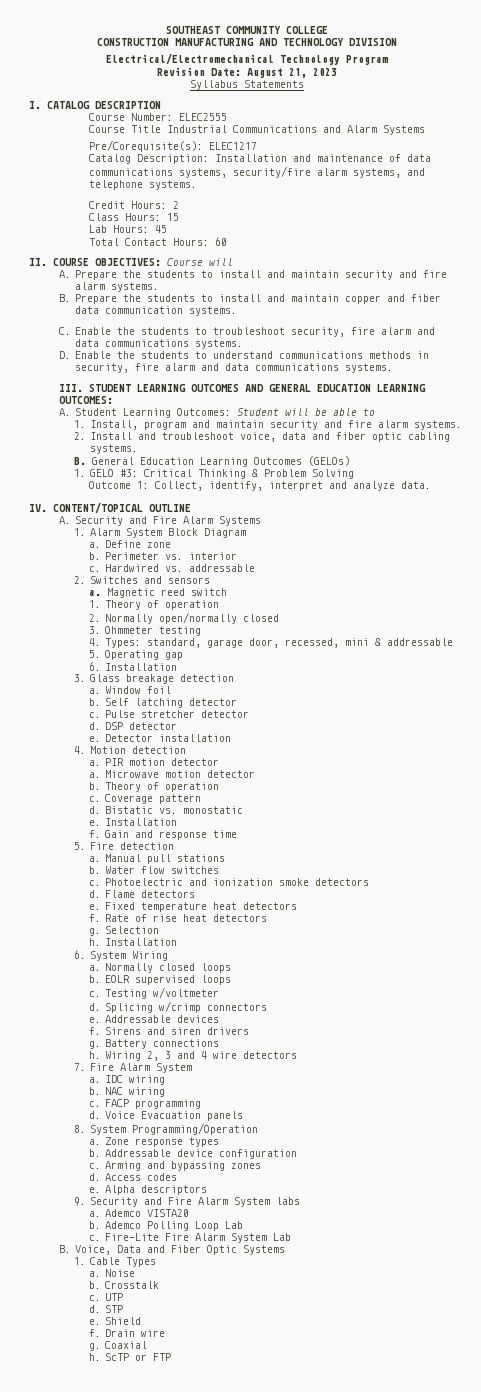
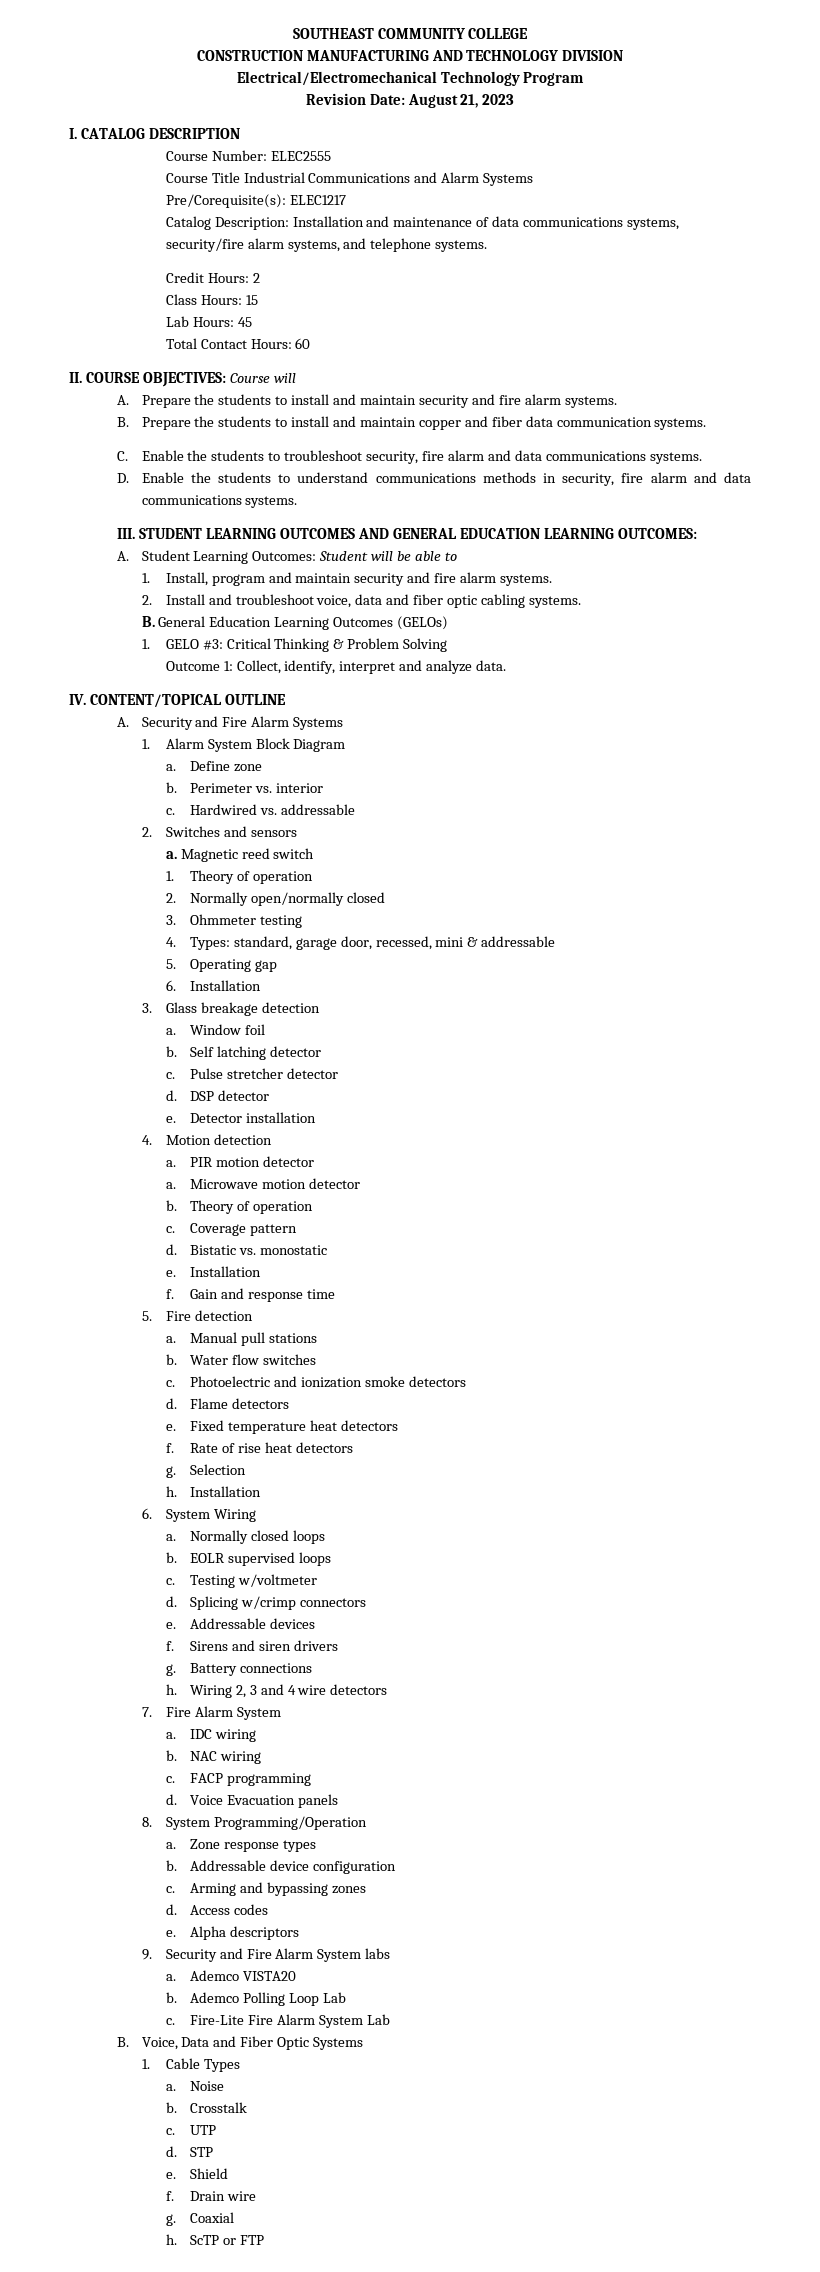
- Syllabus Statements

